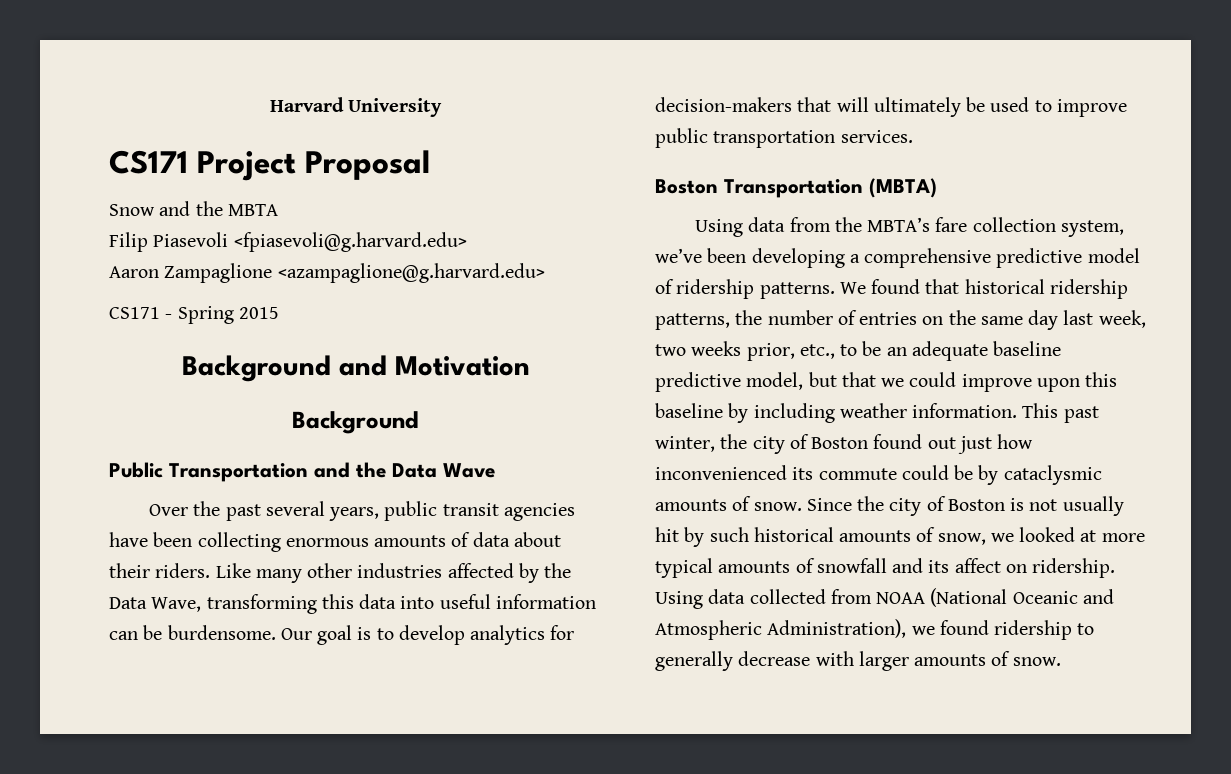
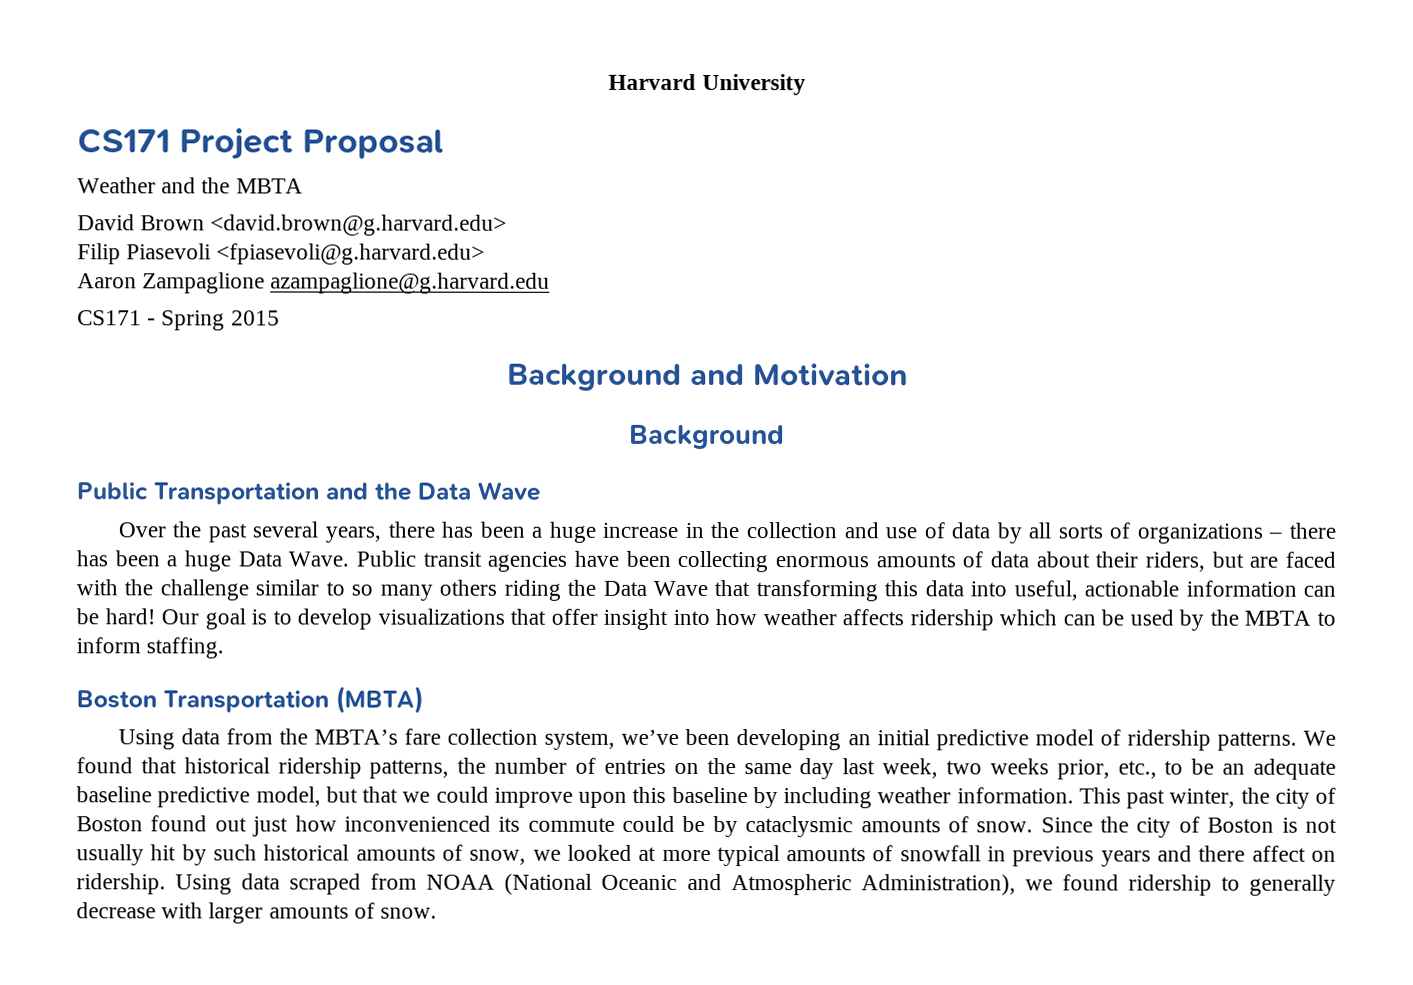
- Snow and the MBTA
+ Weather and the MBTA
+ David Brown <david.brown@g.harvard.edu>
- Aaron Zampaglione <azampaglione@g.harvard.edu>
+ Aaron Zampaglione azampaglione@g.harvard.edu
- Over the past several years, public transit agencies have been collecting enormous amounts of data about their riders. Like many other industries affected by the Data Wave, transforming this data into useful information can be burdensome.
+ Over the past several years, there has been a huge increase in the collection and use of data by all sorts of organizations – there has been a huge Data Wave. Public transit agencies have been collecting enormous amounts of data about their riders, but are faced with the challenge similar to so many others riding the Data Wave that transforming this data into useful, actionable information can be hard!
- Our goal is to develop analytics for decision-makers that will ultimately be used to improve public transportation services.
+ Our goal is to develop visualizations that offer insight into how weather affects ridership which can be used by the MBTA to inform staffing.
- Using data from the MBTA’s fare collection system, we’ve been developing a comprehensive predictive model of ridership patterns.
+ Using data from the MBTA’s fare collection system, we’ve been developing an initial predictive model of ridership patterns.
- Since the city of Boston is not usually hit by such historical amounts of snow, we looked at more typical amounts of snowfall and its affect on ridership.
+ Since the city of Boston is not usually hit by such historical amounts of snow, we looked at more typical amounts of snowfall in previous years and there affect on ridership.
- Using data collected from NOAA (National Oceanic and Atmospheric Administration), we found ridership to generally decrease with larger amounts of snow.
+ Using data scraped from NOAA (National Oceanic and Atmospheric Administration), we found ridership to generally decrease with larger amounts of snow.

